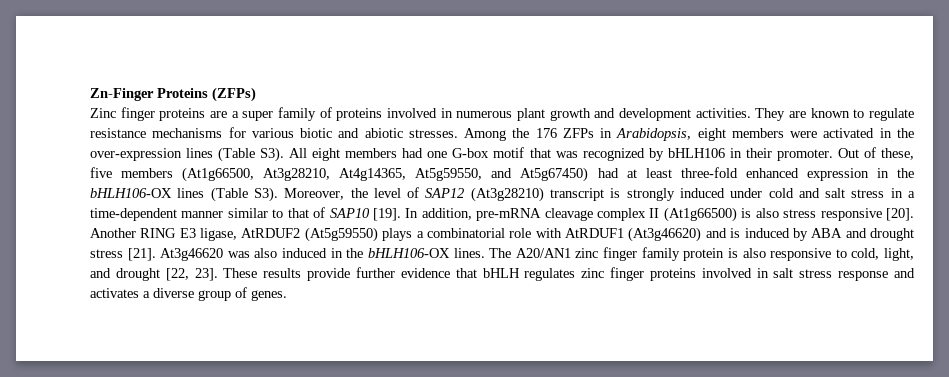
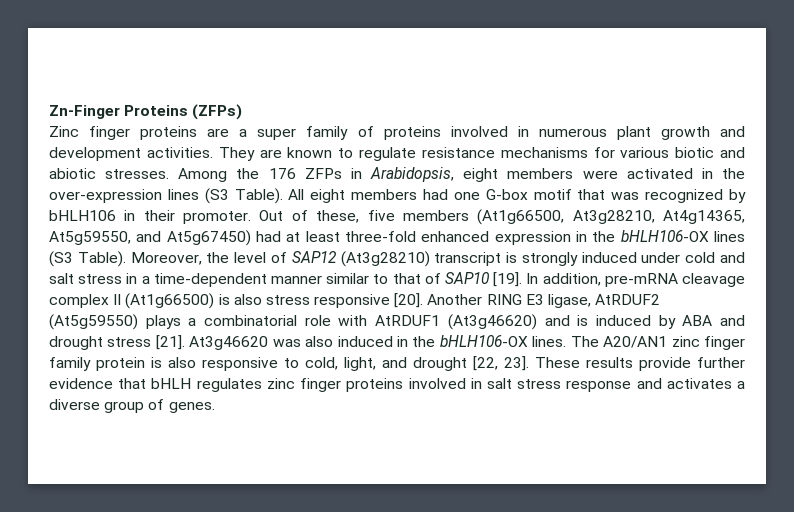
- Among the 176 ZFPs in Arabidopsis, eight members were activated in the over-expression lines (Table S3). All eight members had one G-box motif that was recognized by bHLH106 in their promoter.
+ Among the 176 ZFPs in Arabidopsis, eight members were activated in the over-expression lines (S3 Table). All eight members had one G-box motif that was recognized by bHLH106 in their promoter.
- Out of these, five members (At1g66500, At3g28210, At4g14365, At5g59550, and At5g67450) had at least three-fold enhanced expression in the bHLH106-OX lines (Table S3). Moreover, the level of SAP12 (At3g28210) transcript is strongly induced under cold and salt stress in a time-dependent manner similar to that of SAP10 [19].
+ Out of these, five members (At1g66500, At3g28210, At4g14365, At5g59550, and At5g67450) had at least three-fold enhanced expression in the bHLH106-OX lines (S3 Table). Moreover, the level of SAP12 (At3g28210) transcript is strongly induced under cold and salt stress in a time-dependent manner similar to that of SAP10 [19].

